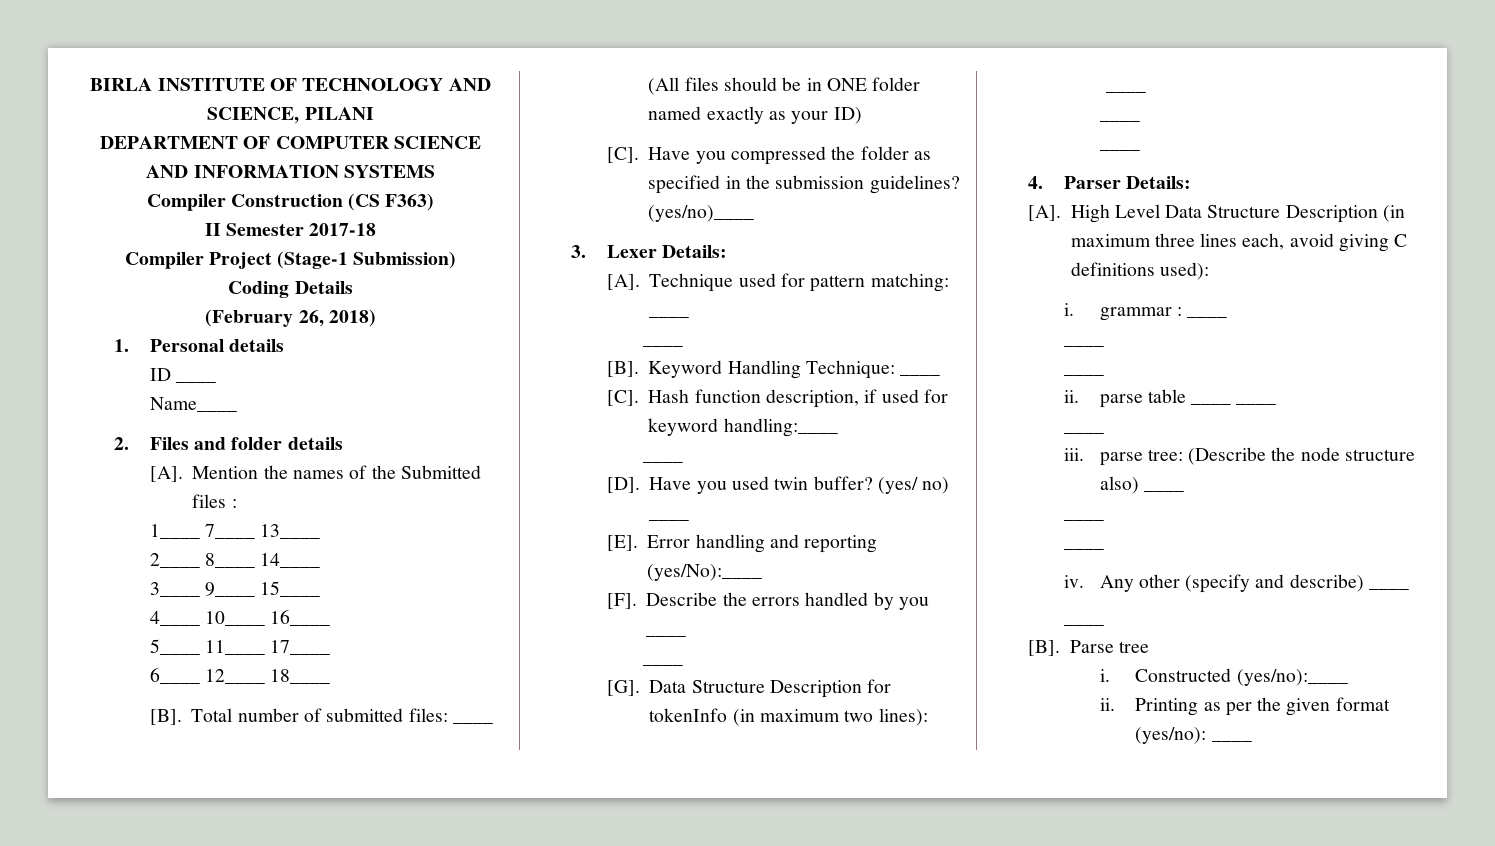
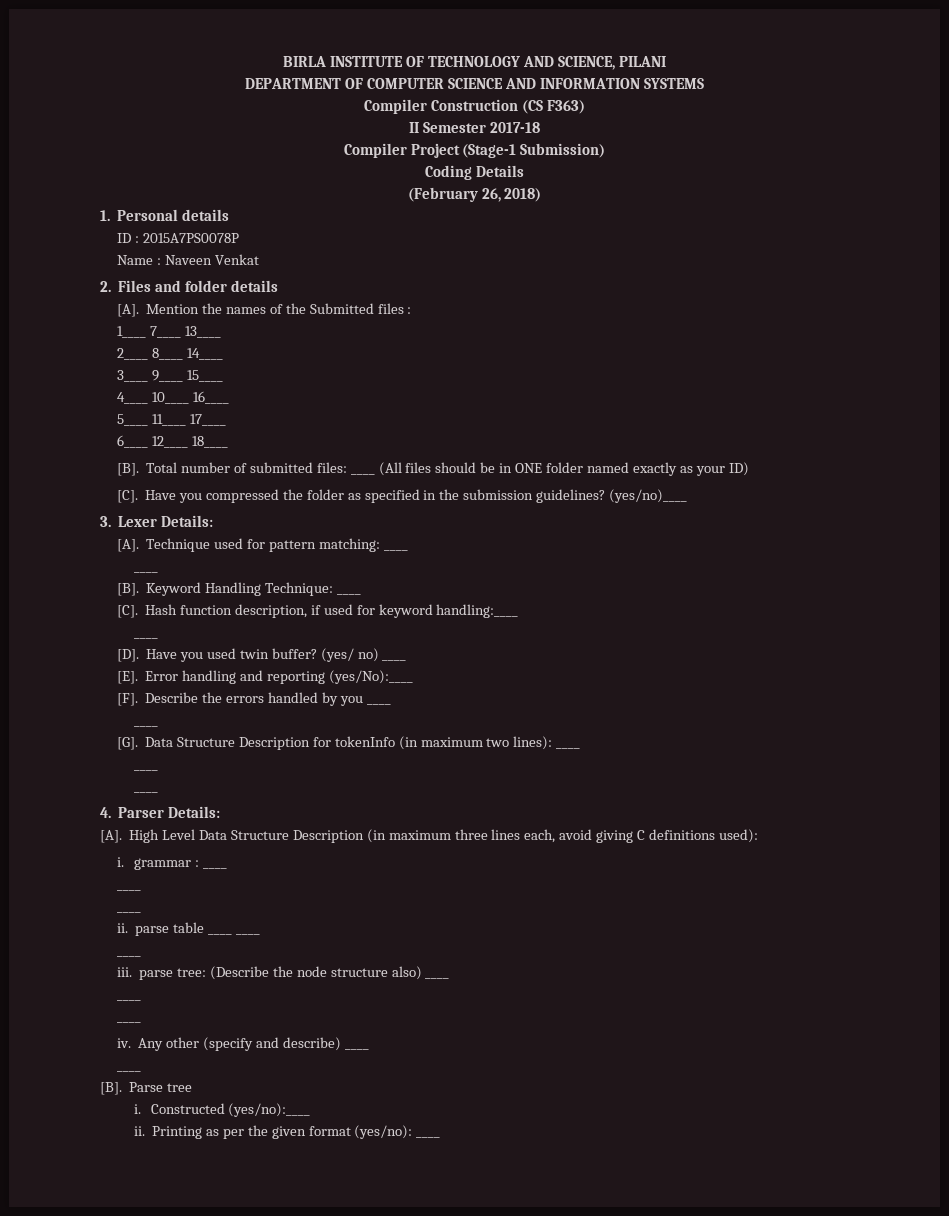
- ID ____
- Name____
+ ID : 2015A7PS0078P
+ Name : Naveen Venkat

